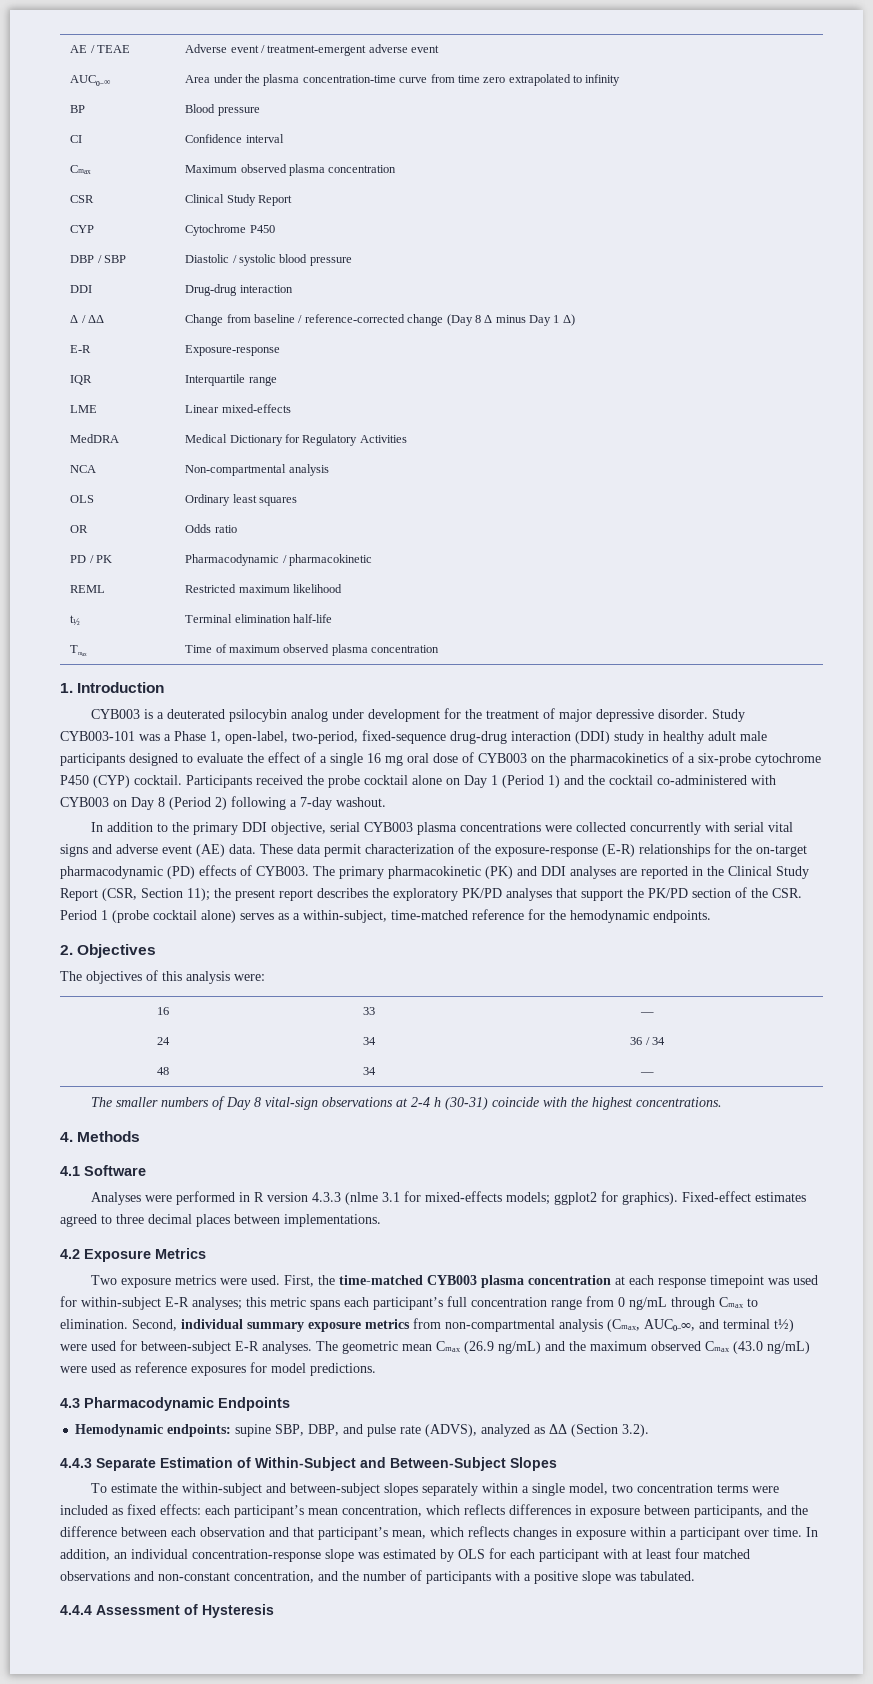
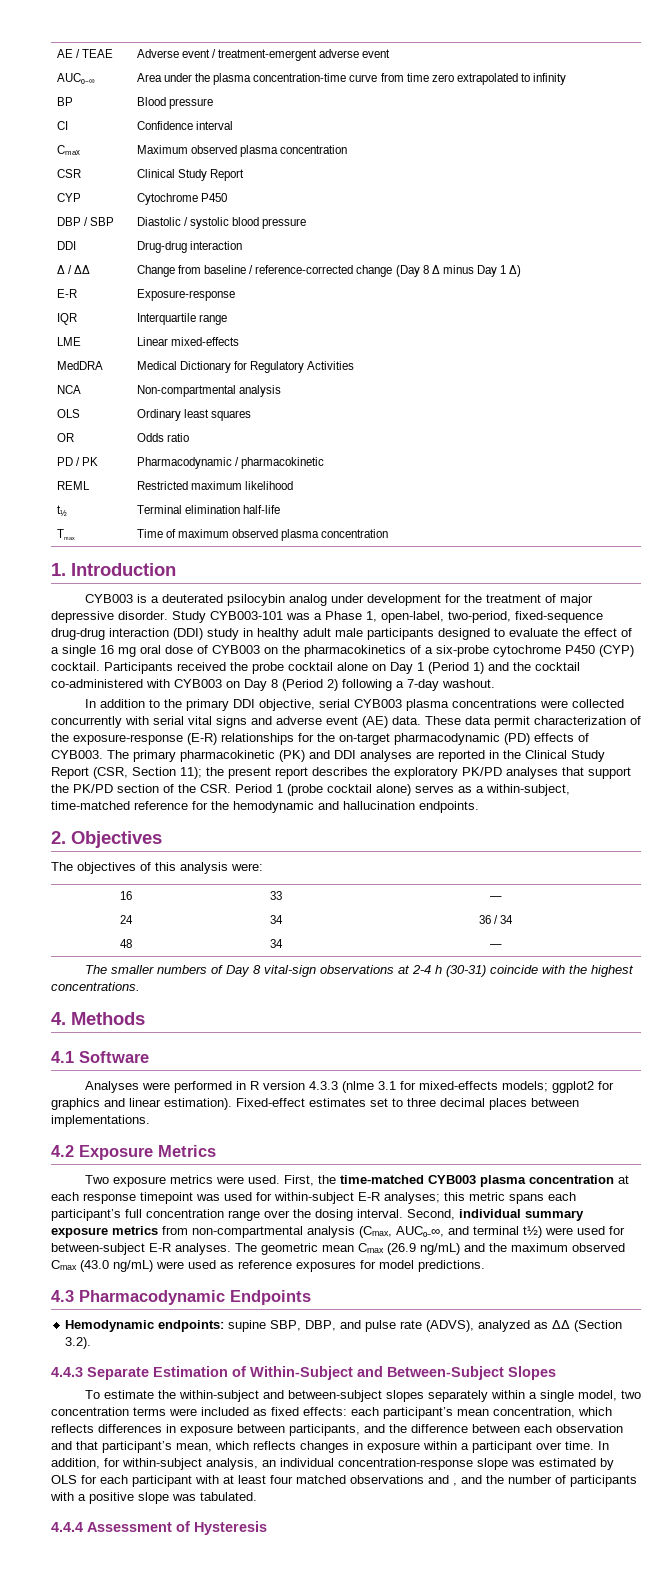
- The primary pharmacokinetic (PK) and DDI analyses are reported in the Clinical Study Report (CSR, Section 11); the present report describes the exploratory PK/PD analyses that support the PK/PD section of the CSR. Period 1 (probe cocktail alone) serves as a within-subject, time-matched reference for the hemodynamic endpoints.
+ The primary pharmacokinetic (PK) and DDI analyses are reported in the Clinical Study Report (CSR, Section 11); the present report describes the exploratory PK/PD analyses that support the PK/PD section of the CSR. Period 1 (probe cocktail alone) serves as a within-subject, time-matched reference for the hemodynamic and hallucination endpoints.
- Analyses were performed in R version 4.3.3 (nlme 3.1 for mixed-effects models; ggplot2 for graphics).
+ Analyses were performed in R version 4.3.3 (nlme 3.1 for mixed-effects models; ggplot2 for graphics and linear estimation).
- Fixed-effect estimates agreed to three decimal places between implementations.
+ Fixed-effect estimates set to three decimal places between implementations.
- First, the time-matched CYB003 plasma concentration at each response timepoint was used for within-subject E-R analyses; this metric spans each participant’s full concentration range from 0 ng/mL through Cₘₐₓ to elimination.
+ First, the time-matched CYB003 plasma concentration at each response timepoint was used for within-subject E-R analyses; this metric spans each participant’s full concentration range over the dosing interval.
- In addition, an individual concentration-response slope was estimated by OLS for each participant with at least four matched observations and non-constant concentration, and the number of participants with a positive slope was tabulated.
+ In addition, for within-subject analysis, an individual concentration-response slope was estimated by OLS for each participant with at least four matched observations and , and the number of participants with a positive slope was tabulated.

